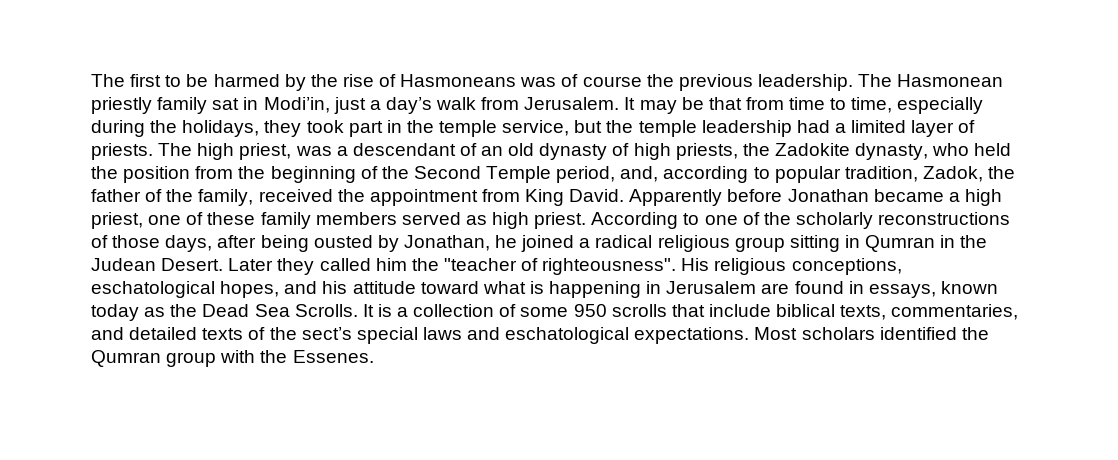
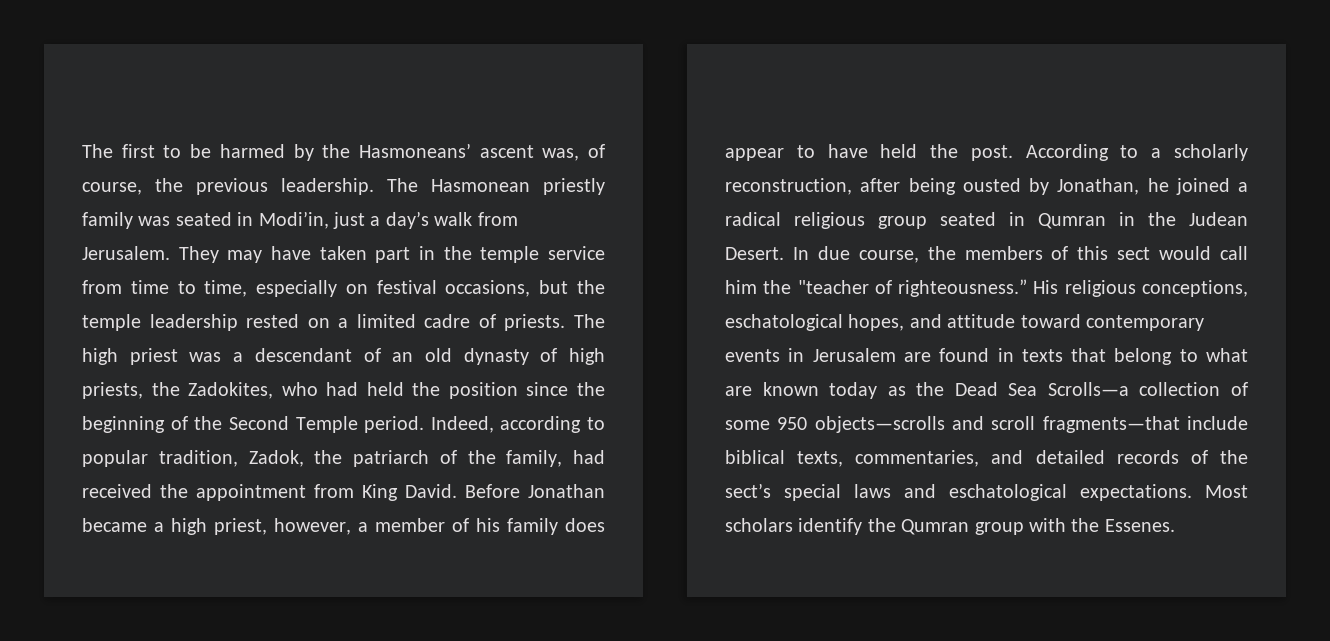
- The first to be harmed by the rise of Hasmoneans was of course the previous leadership.
+ The first to be harmed by the Hasmoneans’ ascent was, of course, the previous leadership.
- The Hasmonean priestly family sat in Modi’in, just a day’s walk from Jerusalem.
+ The Hasmonean priestly family was seated in Modi’in, just a day’s walk from Jerusalem.
- It may be that from time to time, especially during the holidays, they took part in the temple service, but the temple leadership had a limited layer of priests.
+ They may have taken part in the temple service from time to time, especially on festival occasions, but the temple leadership rested on a limited cadre of priests.
- The high priest, was a descendant of an old dynasty of high priests, the Zadokite dynasty, who held the position from the beginning of the Second Temple period, and, according to popular tradition, Zadok, the father of the family, received the appointment from King David.
+ The high priest was a descendant of an old dynasty of high priests, the Zadokites, who had held the position since the beginning of the Second Temple period. Indeed, according to popular tradition, Zadok, the patriarch of the family, had received the appointment from King David.
- Apparently before Jonathan became a high priest, one of these family members served as high priest. According to one of the scholarly reconstructions of those days, after being ousted by Jonathan, he joined a radical religious group sitting in Qumran in the Judean Desert.
+ Before Jonathan became a high priest, however, a member of his family does appear to have held the post. According to a scholarly reconstruction, after being ousted by Jonathan, he joined a radical religious group seated in Qumran in the Judean Desert.
- Later they called him the "teacher of righteousness".
+ In due course, the members of this sect would call him the "teacher of righteousness.”
- His religious conceptions, eschatological hopes, and his attitude toward what is happening in Jerusalem are found in essays, known today as the Dead Sea Scrolls. It is a collection of some 950 scrolls that include biblical texts, commentaries, and detailed texts of the sect’s special laws and eschatological expectations.
+ His religious conceptions, eschatological hopes, and attitude toward contemporary events in Jerusalem are found in texts that belong to what are known today as the Dead Sea Scrolls—a collection of some 950 objects—scrolls and scroll fragments—that include biblical texts, commentaries, and detailed records of the sect’s special laws and eschatological expectations.
- Most scholars identified the Qumran group with the Essenes.
+ Most scholars identify the Qumran group with the Essenes.

